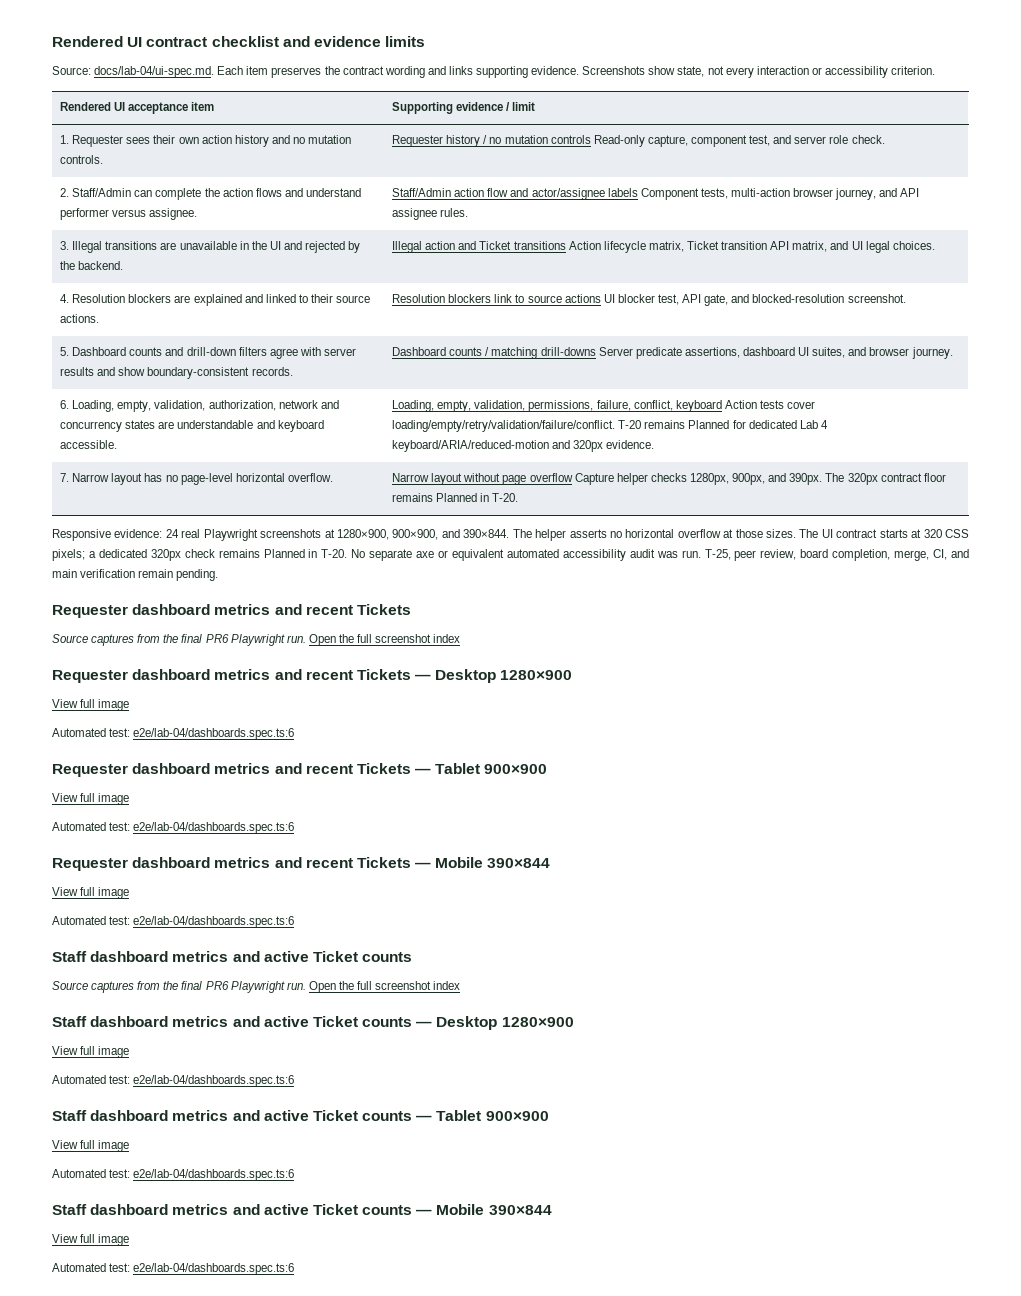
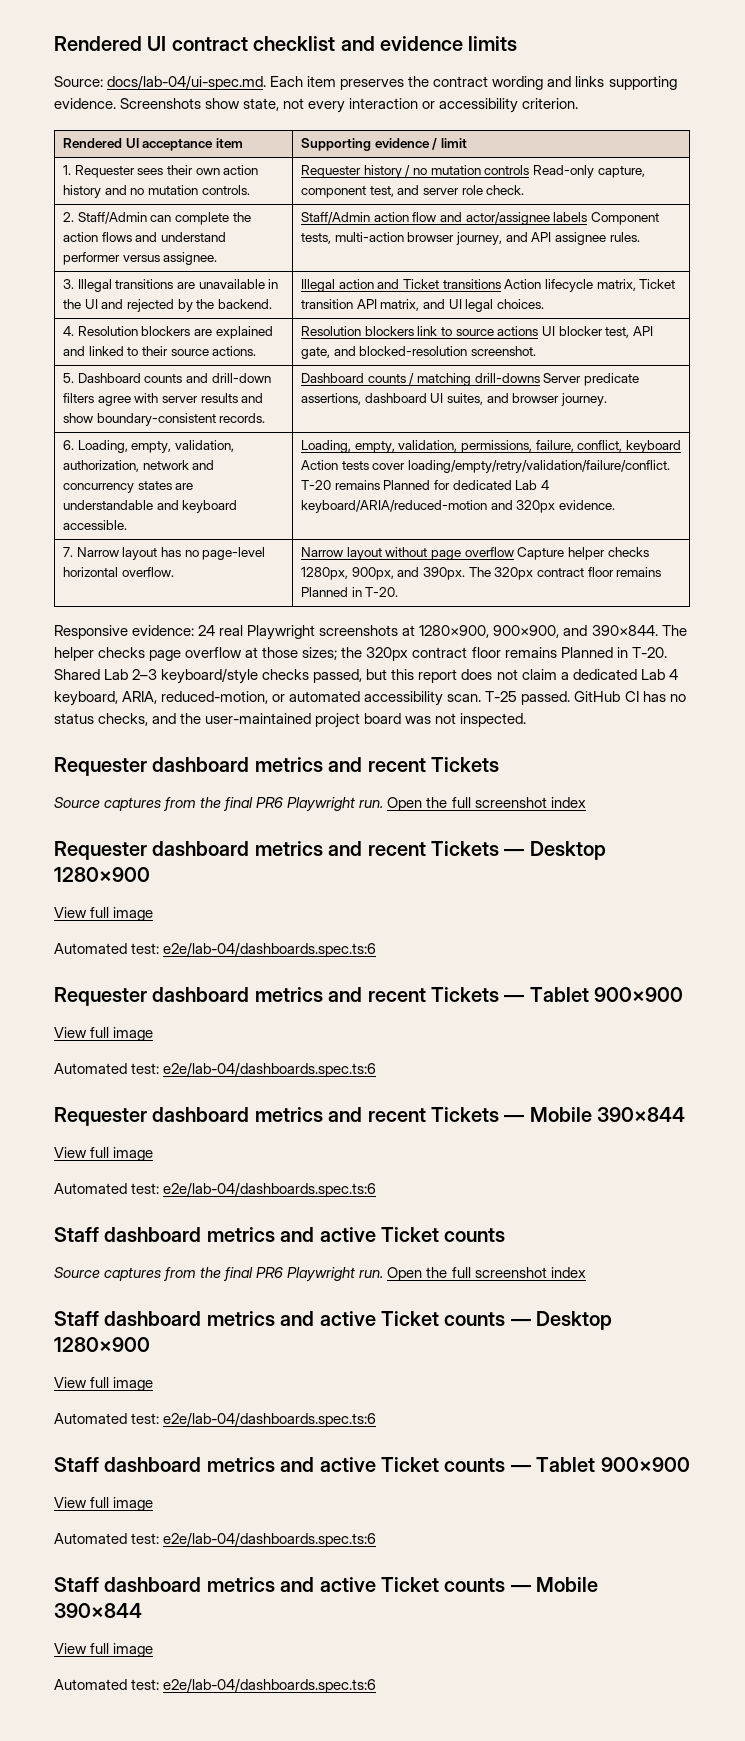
- The helper asserts no horizontal overflow at those sizes. The UI contract starts at 320 CSS pixels; a dedicated 320px check remains Planned in T-20. No separate axe or equivalent automated accessibility audit was run. T-25, peer review, board completion, merge, CI, and main verification remain pending.
+ The helper checks page overflow at those sizes; the 320px contract floor remains Planned in T-20. Shared Lab 2–3 keyboard/style checks passed, but this report does not claim a dedicated Lab 4 keyboard, ARIA, reduced-motion, or automated accessibility scan. T-25 passed. GitHub CI has no status checks, and the user-maintained project board was not inspected.

